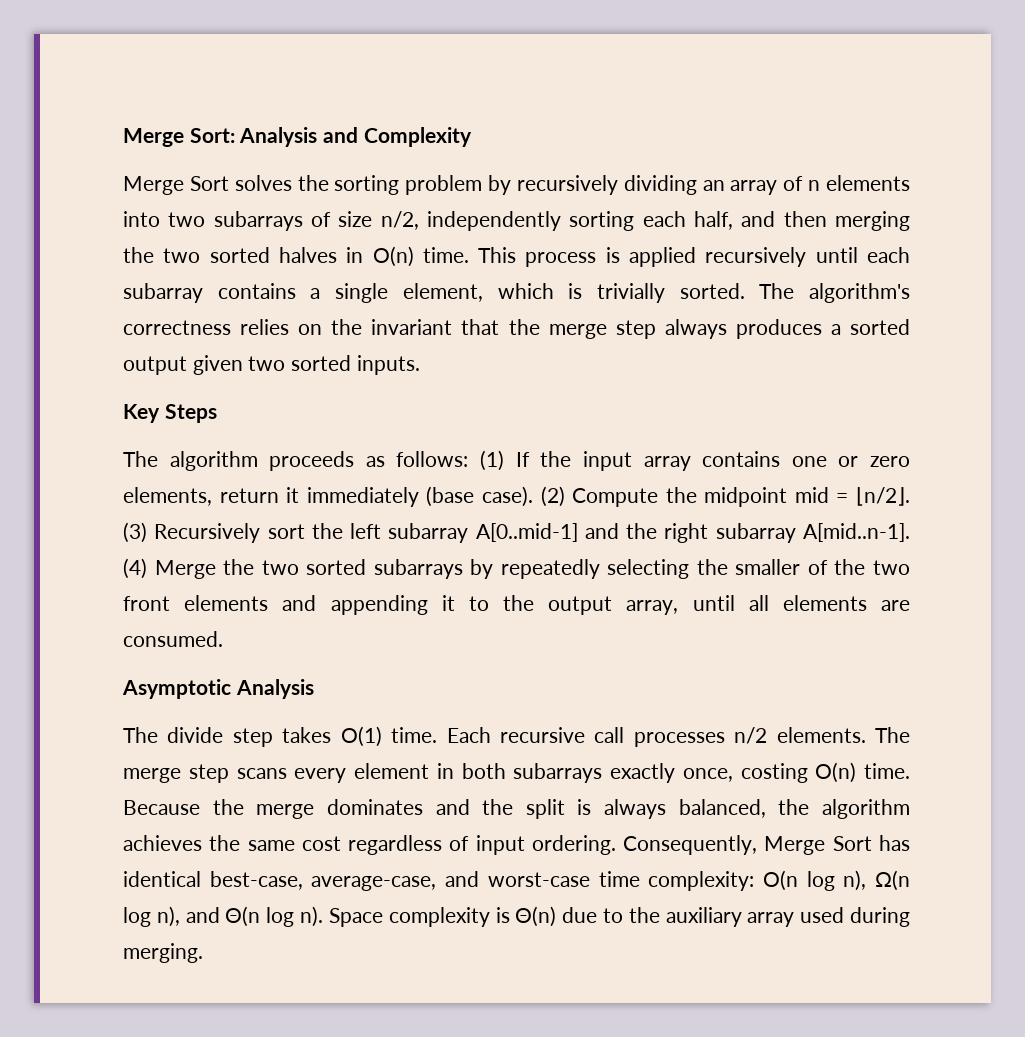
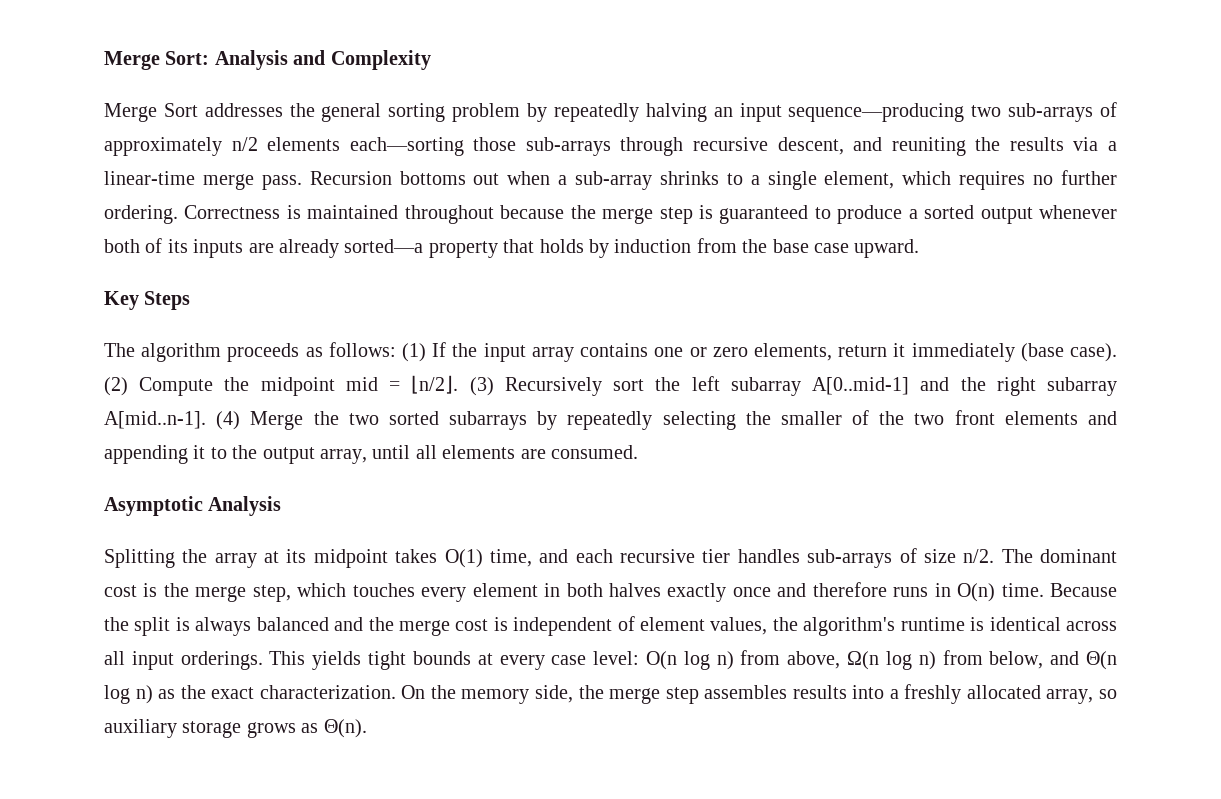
- Merge Sort solves the sorting problem by recursively dividing an array of n elements into two subarrays of size n/2, independently sorting each half, and then merging the two sorted halves in O(n) time. This process is applied recursively until each subarray contains a single element, which is trivially sorted. The algorithm's correctness relies on the invariant that the merge step always produces a sorted output given two sorted inputs.
+ Merge Sort addresses the general sorting problem by repeatedly halving an input sequence—producing two sub-arrays of approximately n/2 elements each—sorting those sub-arrays through recursive descent, and reuniting the results via a linear-time merge pass. Recursion bottoms out when a sub-array shrinks to a single element, which requires no further ordering. Correctness is maintained throughout because the merge step is guaranteed to produce a sorted output whenever both of its inputs are already sorted—a property that holds by induction from the base case upward.
- The divide step takes O(1) time. Each recursive call processes n/2 elements. The merge step scans every element in both subarrays exactly once, costing O(n) time. Because the merge dominates and the split is always balanced, the algorithm achieves the same cost regardless of input ordering. Consequently, Merge Sort has identical best-case, average-case, and worst-case time complexity: O(n log n), Ω(n log n), and Θ(n log n). Space complexity is Θ(n) due to the auxiliary array used during merging.
+ Splitting the array at its midpoint takes O(1) time, and each recursive tier handles sub-arrays of size n/2. The dominant cost is the merge step, which touches every element in both halves exactly once and therefore runs in O(n) time. Because the split is always balanced and the merge cost is independent of element values, the algorithm's runtime is identical across all input orderings. This yields tight bounds at every case level: O(n log n) from above, Ω(n log n) from below, and Θ(n log n) as the exact characterization. On the memory side, the merge step assembles results into a freshly allocated array, so auxiliary storage grows as Θ(n).

